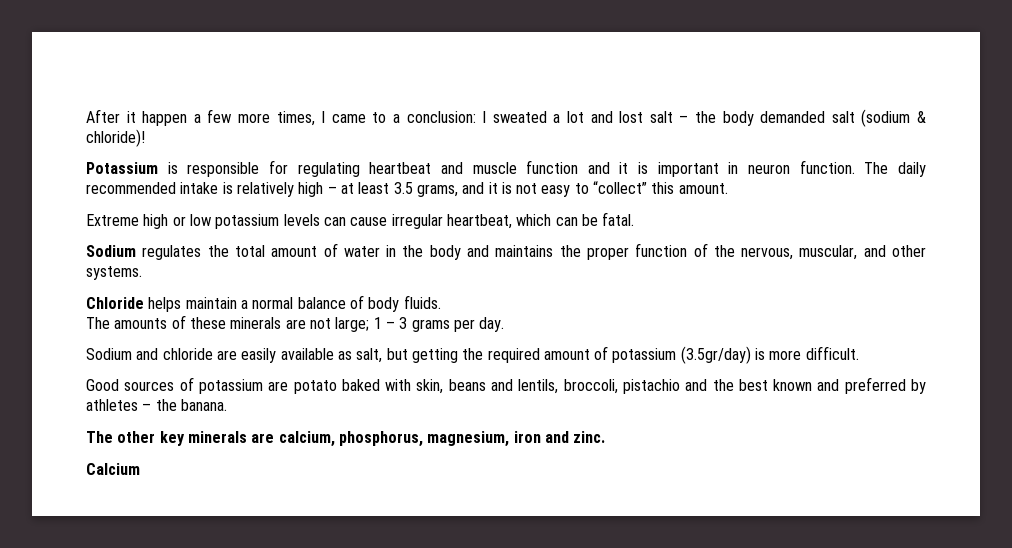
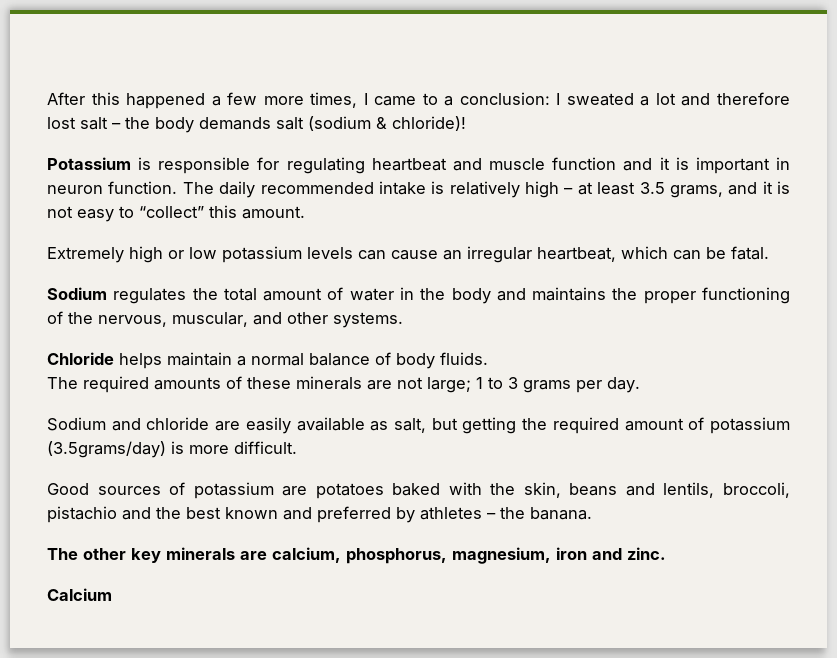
- After it happen a few more times, I came to a conclusion: I sweated a lot and lost salt – the body demanded salt (sodium & chloride)!
+ After this happened a few more times, I came to a conclusion: I sweated a lot and therefore lost salt – the body demands salt (sodium & chloride)!
- Extreme high or low potassium levels can cause irregular heartbeat, which can be fatal.
+ Extremely high or low potassium levels can cause an irregular heartbeat, which can be fatal.
- Sodium regulates the total amount of water in the body and maintains the proper function of the nervous, muscular, and other systems.
+ Sodium regulates the total amount of water in the body and maintains the proper functioning of the nervous, muscular, and other systems.
- The amounts of these minerals are not large; 1 – 3 grams per day.
+ The required amounts of these minerals are not large; 1 to 3 grams per day.
- Sodium and chloride are easily available as salt, but getting the required amount of potassium (3.5gr/day) is more difficult.
+ Sodium and chloride are easily available as salt, but getting the required amount of potassium (3.5grams/day) is more difficult.
- Good sources of potassium are potato baked with skin, beans and lentils, broccoli, pistachio and the best known and preferred by athletes – the banana.
+ Good sources of potassium are potatoes baked with the skin, beans and lentils, broccoli, pistachio and the best known and preferred by athletes – the banana.

